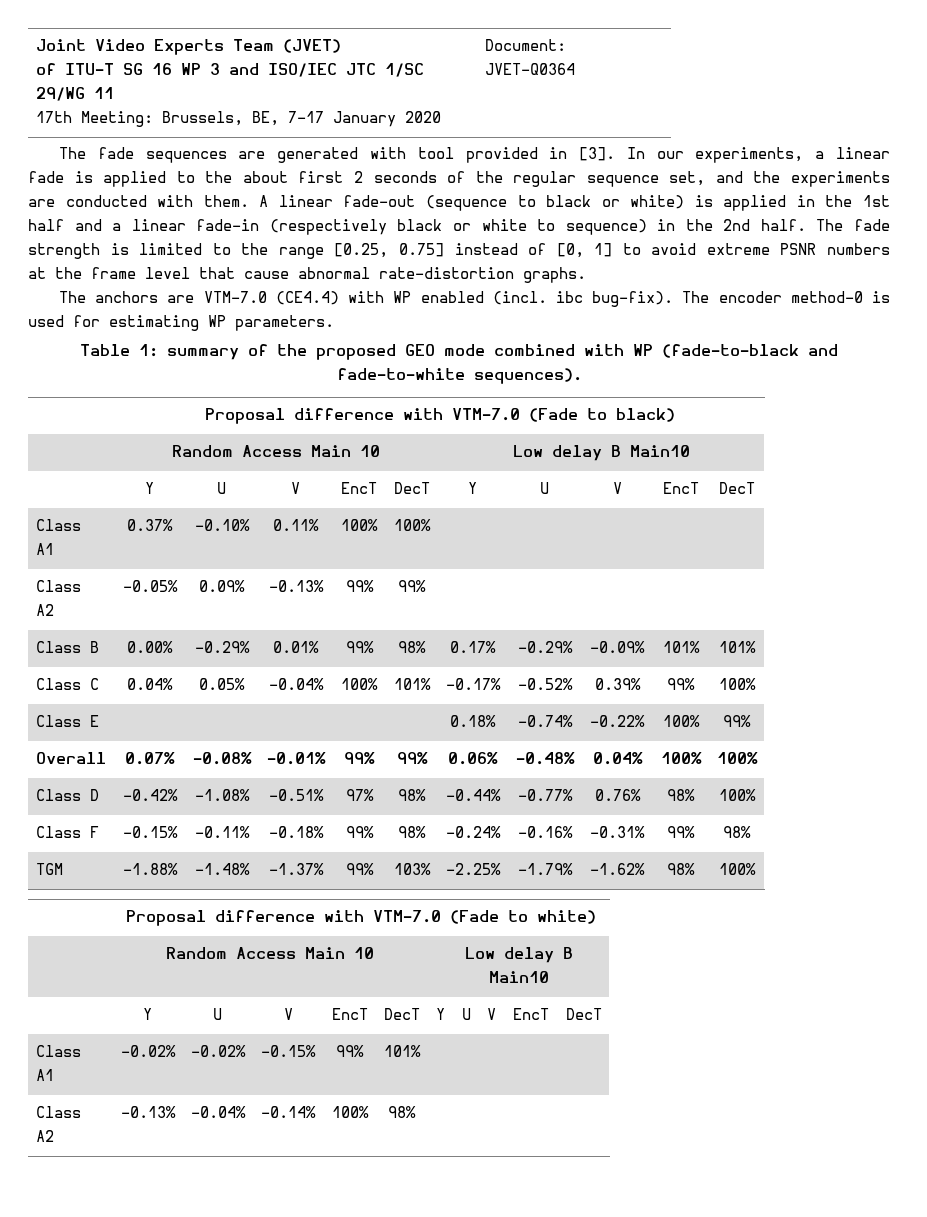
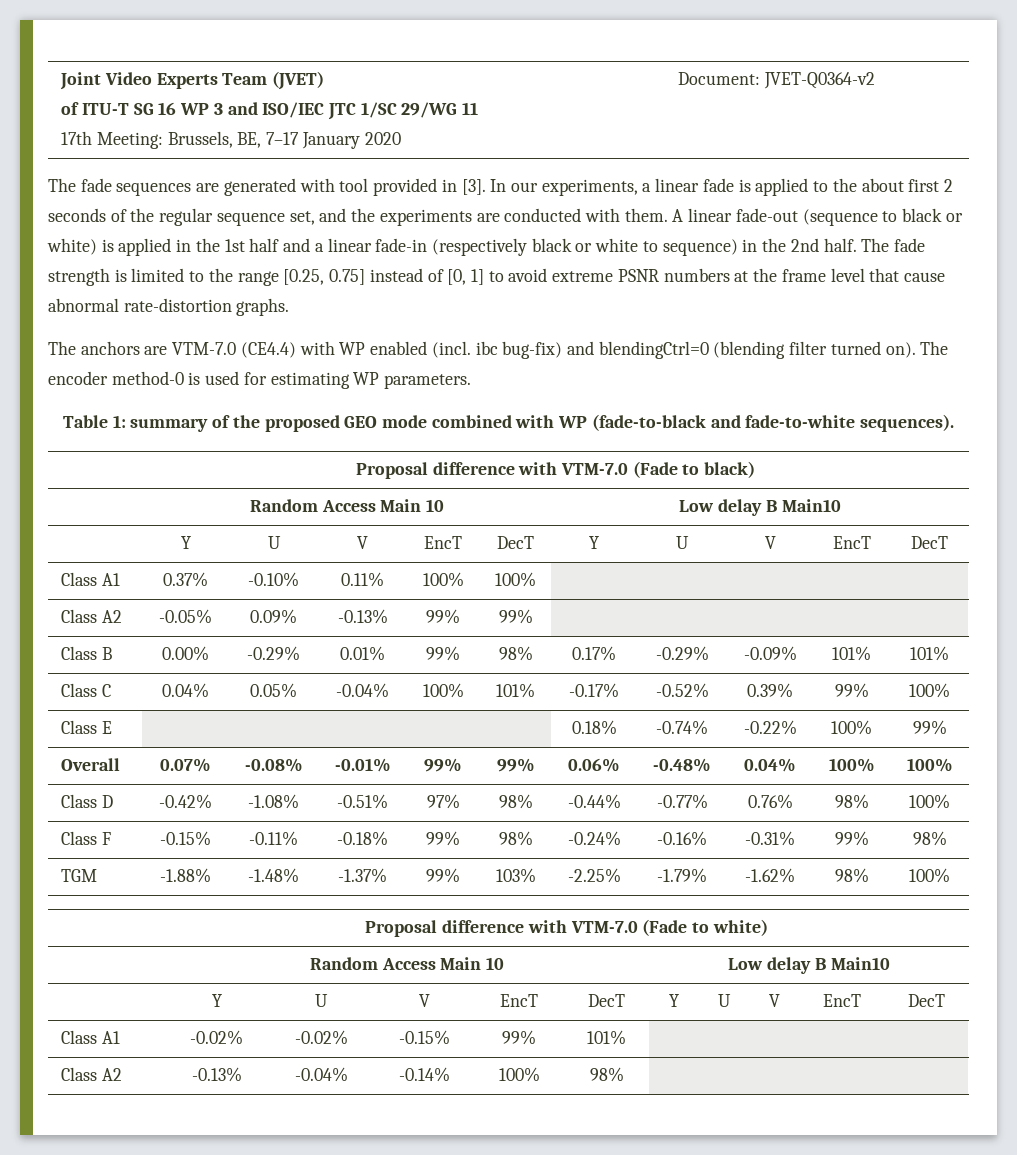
  Joint Video Experts Team (JVET)
  of ITU-T SG 16 WP 3 and ISO/IEC JTC 1/SC 29/WG 11
- 17th Meeting: Brussels, BE, 7–17 January 2020 | Document: JVET-Q0364
+ 17th Meeting: Brussels, BE, 7–17 January 2020 | Document: JVET-Q0364-v2
- The anchors are VTM-7.0 (CE4.4) with WP enabled (incl. ibc bug-fix).
+ The anchors are VTM-7.0 (CE4.4) with WP enabled (incl. ibc bug-fix) and blendingCtrl=0 (blending filter turned on).

